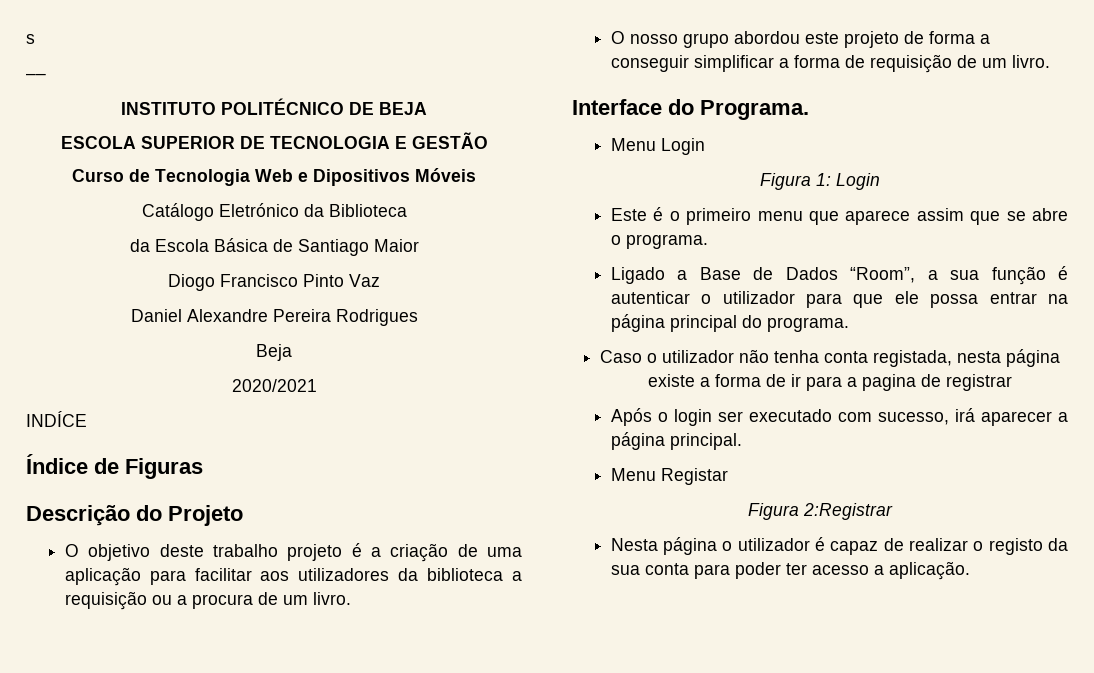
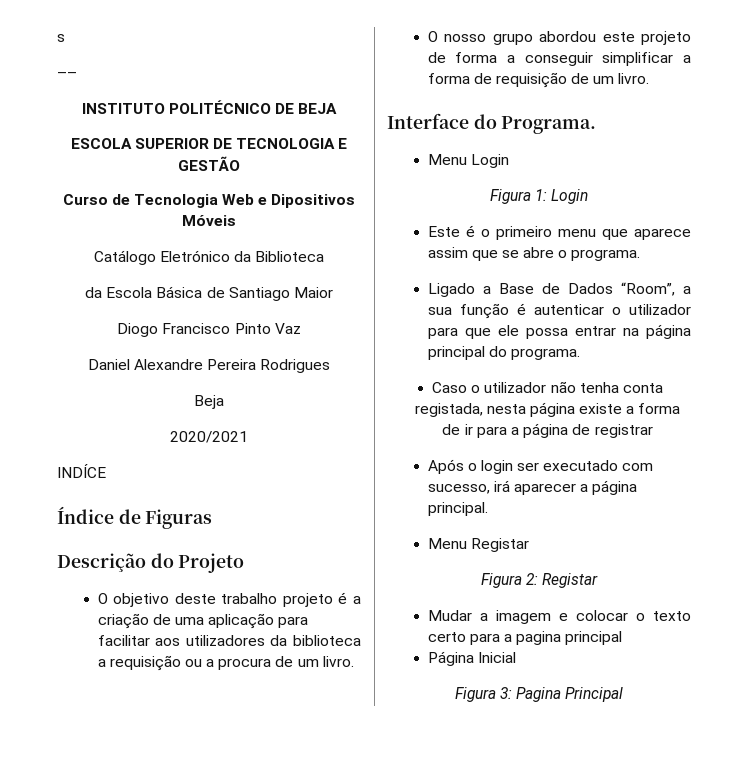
- Caso o utilizador não tenha conta registada, nesta página existe a forma de ir para a pagina de registrar
+ Caso o utilizador não tenha conta registada, nesta página existe a forma de ir para a página de registrar
- Figura 2:Registrar
- Nesta página o utilizador é capaz de realizar o registo da sua conta para poder ter acesso a aplicação.
+ Figura 2: Registar
+ Mudar a imagem e colocar o texto certo para a pagina principal
+ Página Inicial
+ Figura 3: Pagina Principal

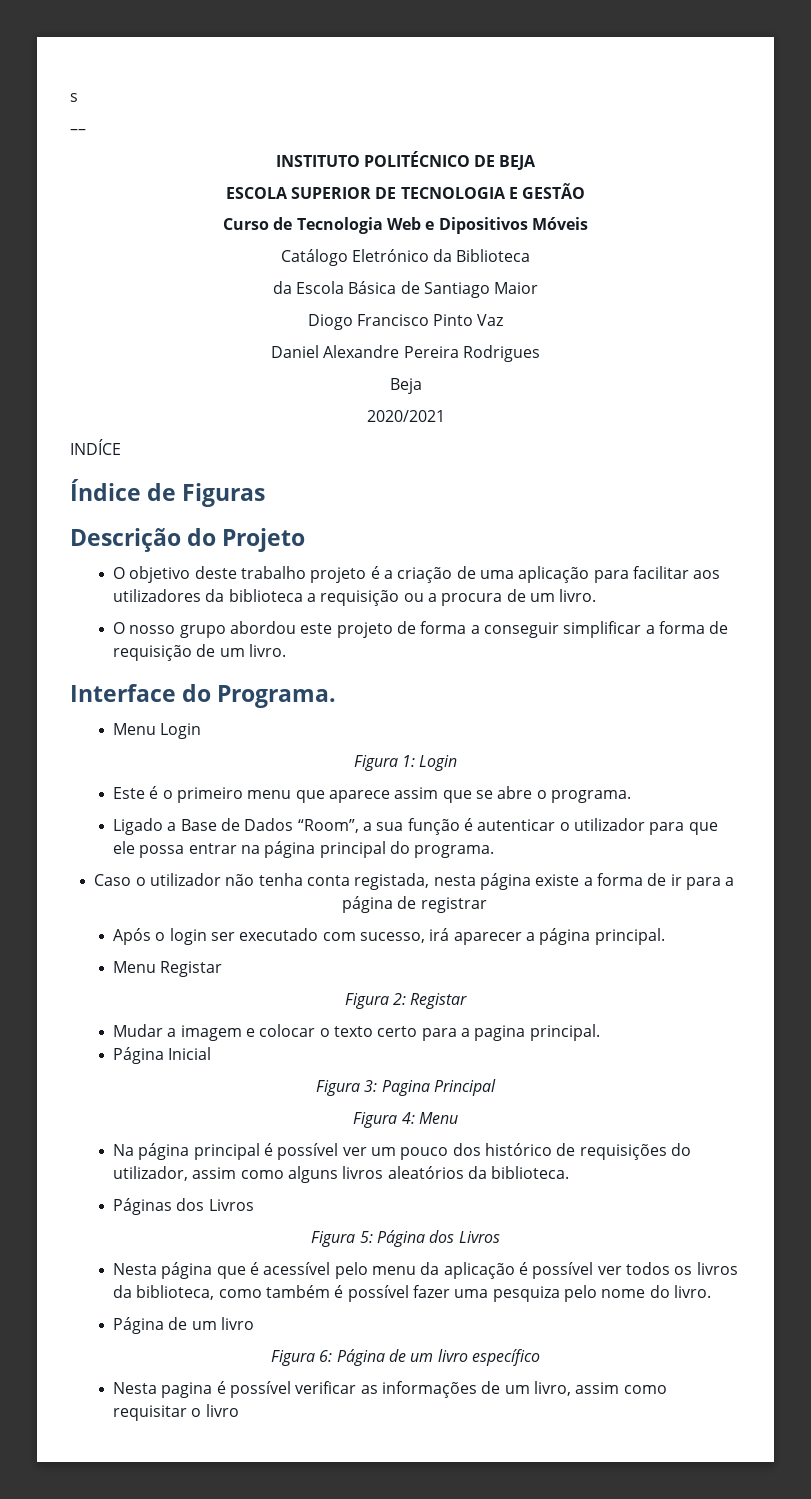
- Mudar a imagem e colocar o texto certo para a pagina principal
+ Mudar a imagem e colocar o texto certo para a pagina principal.
+ Figura 4: Menu
+ Na página principal é possível ver um pouco dos histórico de requisições do utilizador, assim como alguns livros aleatórios da biblioteca.
+ Páginas dos Livros
+ Figura 5: Página dos Livros
+ Nesta página que é acessível pelo menu da aplicação é possível ver todos os livros da biblioteca, como também é possível fazer uma pesquiza pelo nome do livro.
+ Página de um livro
+ Figura 6: Página de um livro específico
+ Nesta pagina é possível verificar as informações de um livro, assim como requisitar o livro

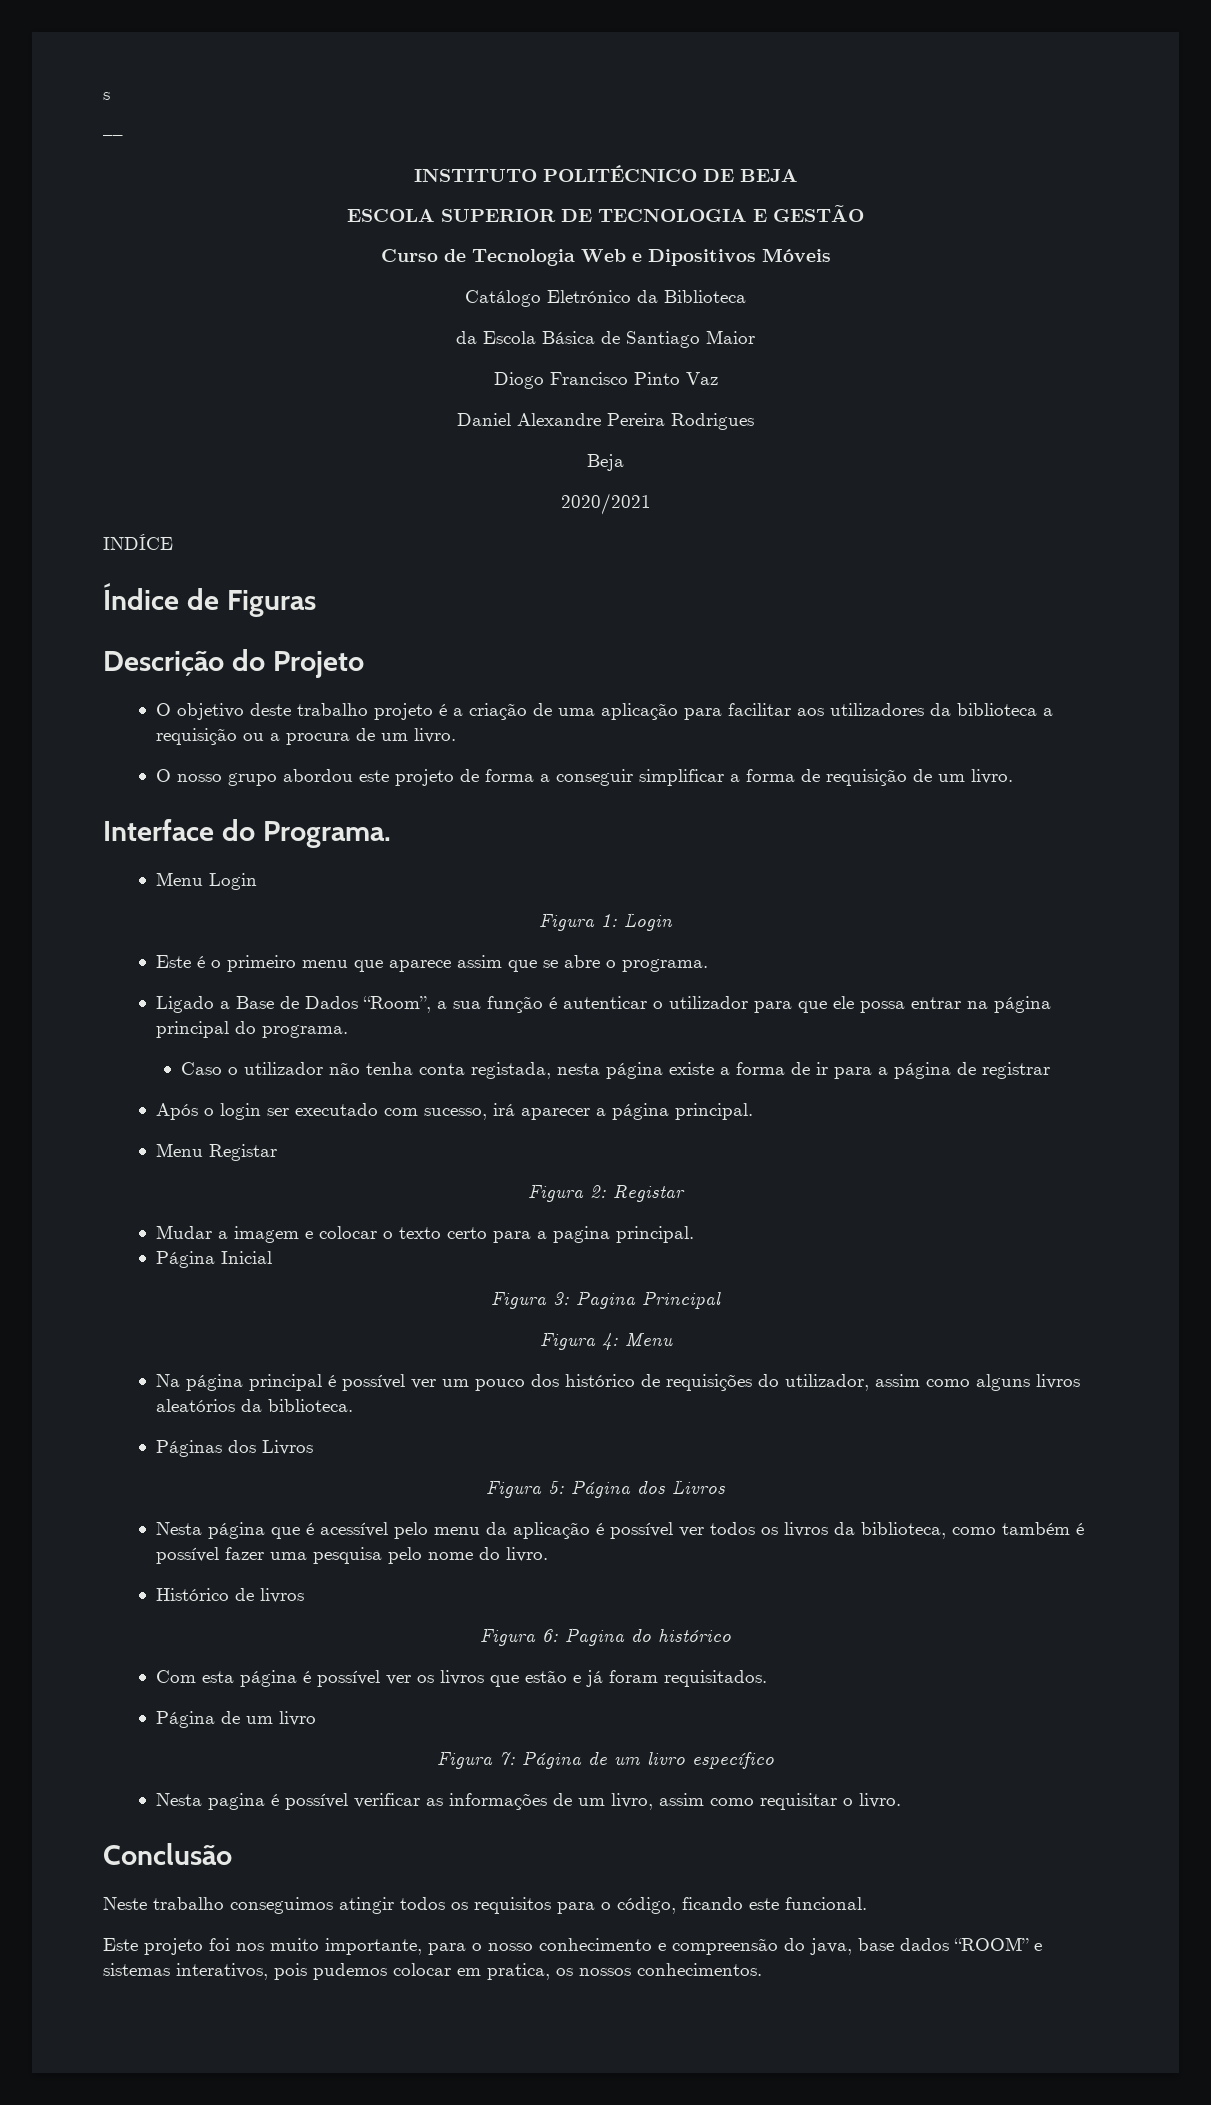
- Nesta página que é acessível pelo menu da aplicação é possível ver todos os livros da biblioteca, como também é possível fazer uma pesquiza pelo nome do livro.
+ Nesta página que é acessível pelo menu da aplicação é possível ver todos os livros da biblioteca, como também é possível fazer uma pesquisa pelo nome do livro.
+ Histórico de livros
+ Figura 6: Pagina do histórico
+ Com esta página é possível ver os livros que estão e já foram requisitados.
- Figura 6: Página de um livro específico
+ Figura 7: Página de um livro específico
- Nesta pagina é possível verificar as informações de um livro, assim como requisitar o livro
+ Nesta pagina é possível verificar as informações de um livro, assim como requisitar o livro.
+ Conclusão
+ Neste trabalho conseguimos atingir todos os requisitos para o código, ficando este funcional.
+ Este projeto foi nos muito importante, para o nosso conhecimento e compreensão do java, base dados “ROOM” e sistemas interativos, pois pudemos colocar em pratica, os nossos conhecimentos.

